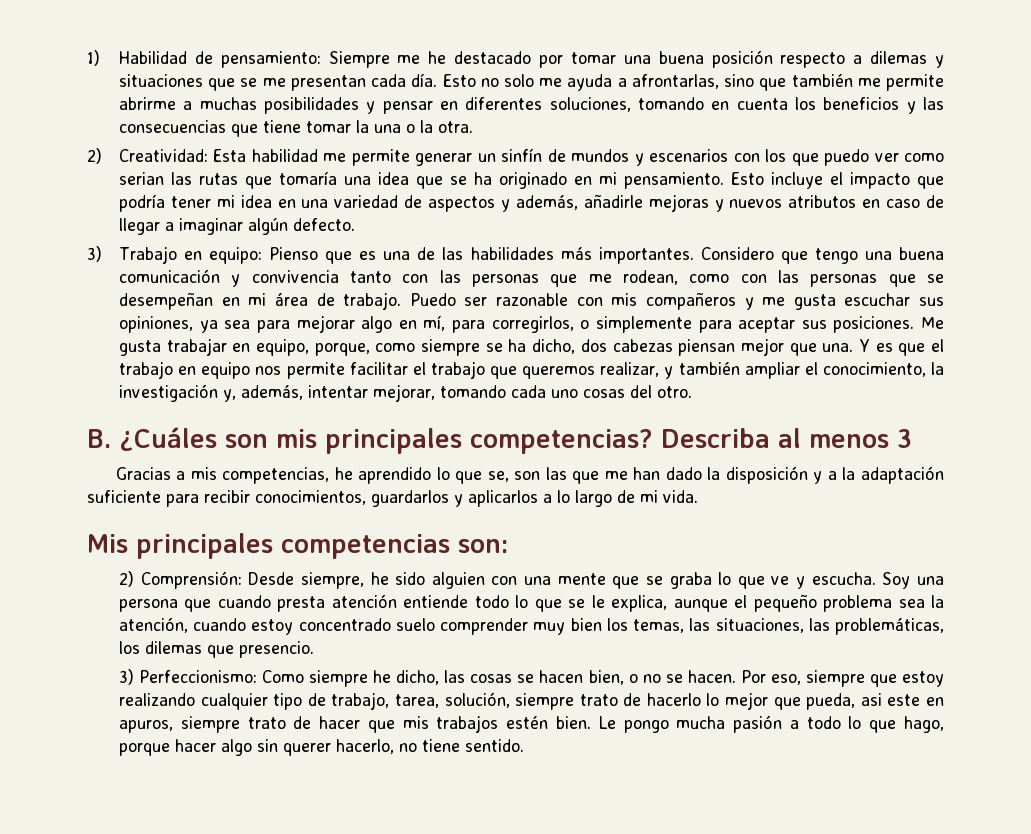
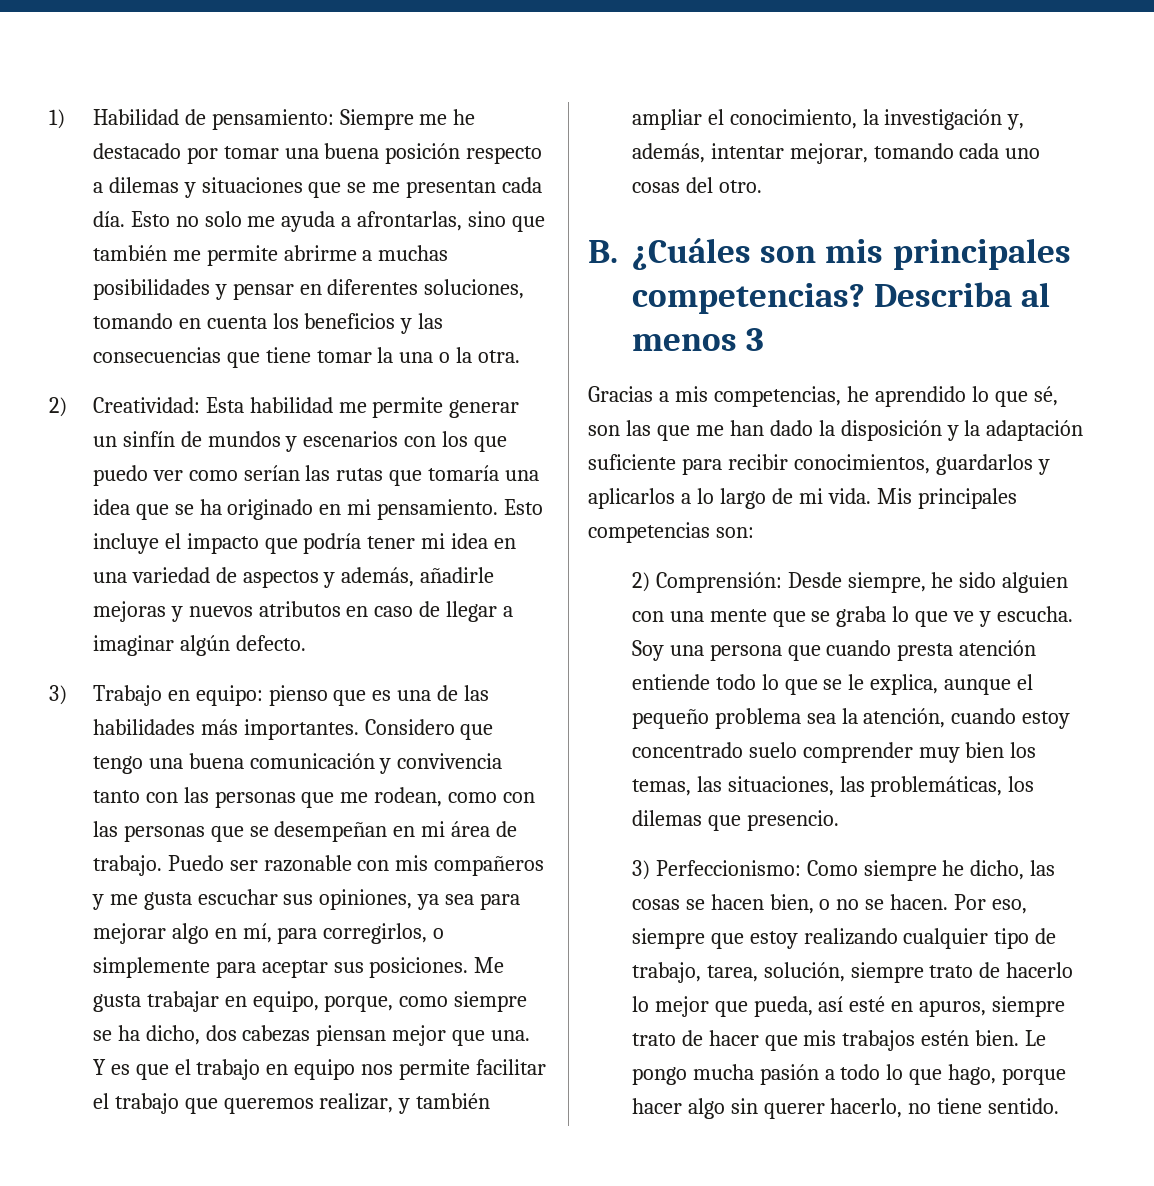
- 2) Creatividad: Esta habilidad me permite generar un sinfín de mundos y escenarios con los que puedo ver como serian las rutas que tomaría una idea que se ha originado en mi pensamiento.
+ 2) Creatividad: Esta habilidad me permite generar un sinfín de mundos y escenarios con los que puedo ver como serían las rutas que tomaría una idea que se ha originado en mi pensamiento.
- 3) Trabajo en equipo: Pienso que es una de las habilidades más importantes.
+ 3) Trabajo en equipo: pienso que es una de las habilidades más importantes.
- Gracias a mis competencias, he aprendido lo que se, son las que me han dado la disposición y a la adaptación suficiente para recibir conocimientos, guardarlos y aplicarlos a lo largo de mi vida.
- Mis principales competencias son:
+ Gracias a mis competencias, he aprendido lo que sé, son las que me han dado la disposición y la adaptación suficiente para recibir conocimientos, guardarlos y aplicarlos a lo largo de mi vida. Mis principales competencias son:
- Por eso, siempre que estoy realizando cualquier tipo de trabajo, tarea, solución, siempre trato de hacerlo lo mejor que pueda, asi este en apuros, siempre trato de hacer que mis trabajos estén bien.
+ Por eso, siempre que estoy realizando cualquier tipo de trabajo, tarea, solución, siempre trato de hacerlo lo mejor que pueda, así esté en apuros, siempre trato de hacer que mis trabajos estén bien.

